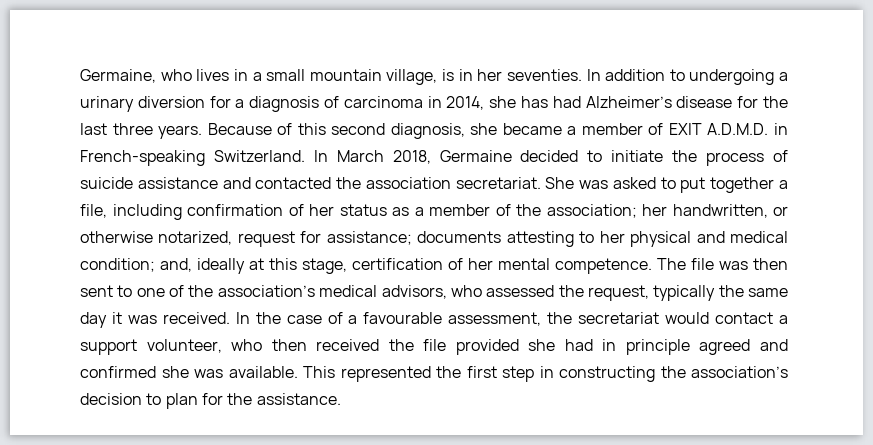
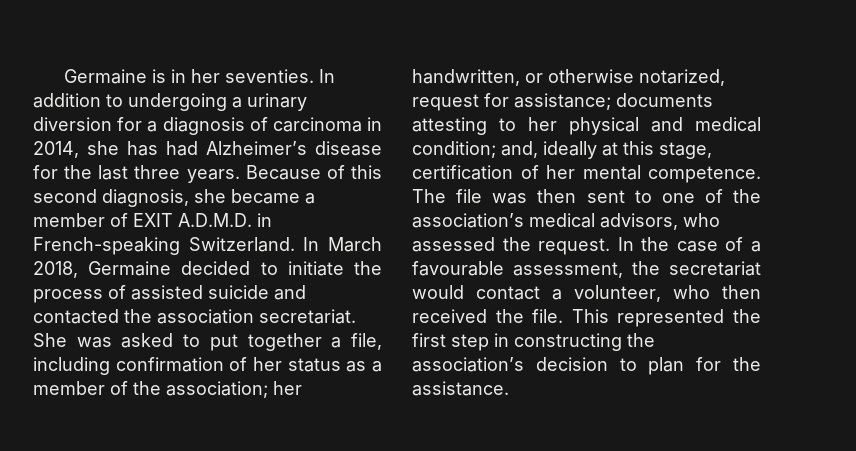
- Germaine, who lives in a small mountain village, is in her seventies.
+ Germaine is in her seventies.
- In March 2018, Germaine decided to initiate the process of suicide assistance and contacted the association secretariat.
+ In March 2018, Germaine decided to initiate the process of assisted suicide and contacted the association secretariat.
- The file was then sent to one of the association’s medical advisors, who assessed the request, typically the same day it was received.
+ The file was then sent to one of the association’s medical advisors, who assessed the request.
- In the case of a favourable assessment, the secretariat would contact a support volunteer, who then received the file provided she had in principle agreed and confirmed she was available.
+ In the case of a favourable assessment, the secretariat would contact a volunteer, who then received the file.

